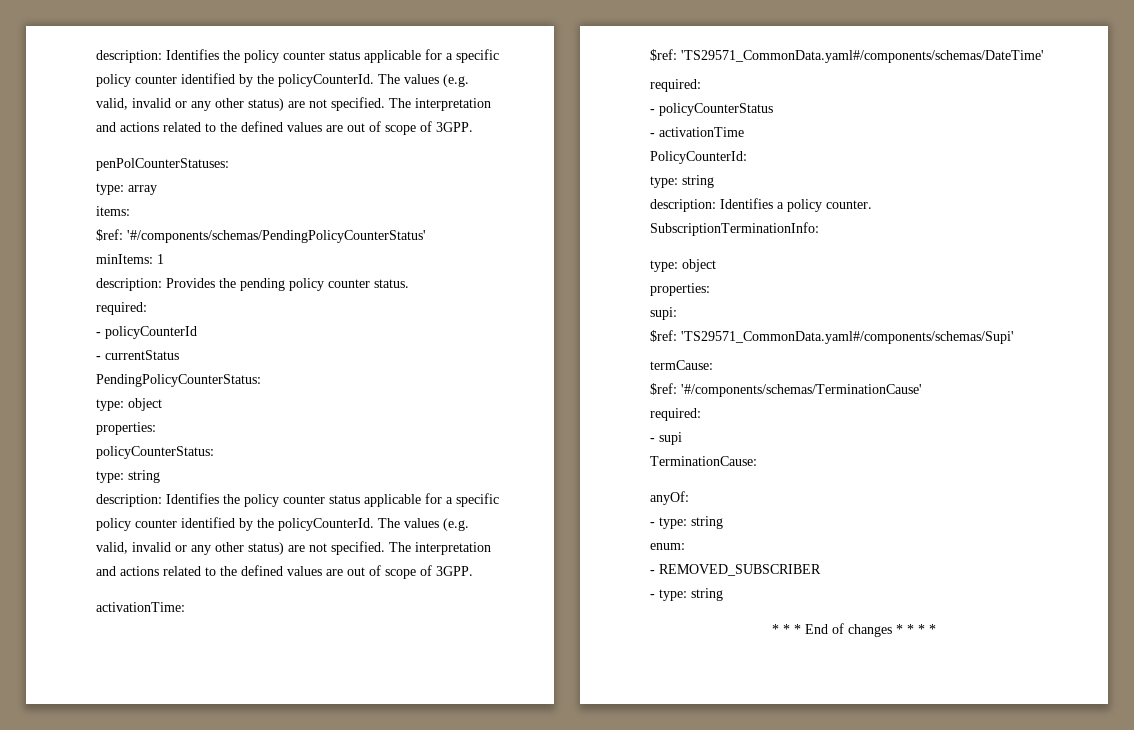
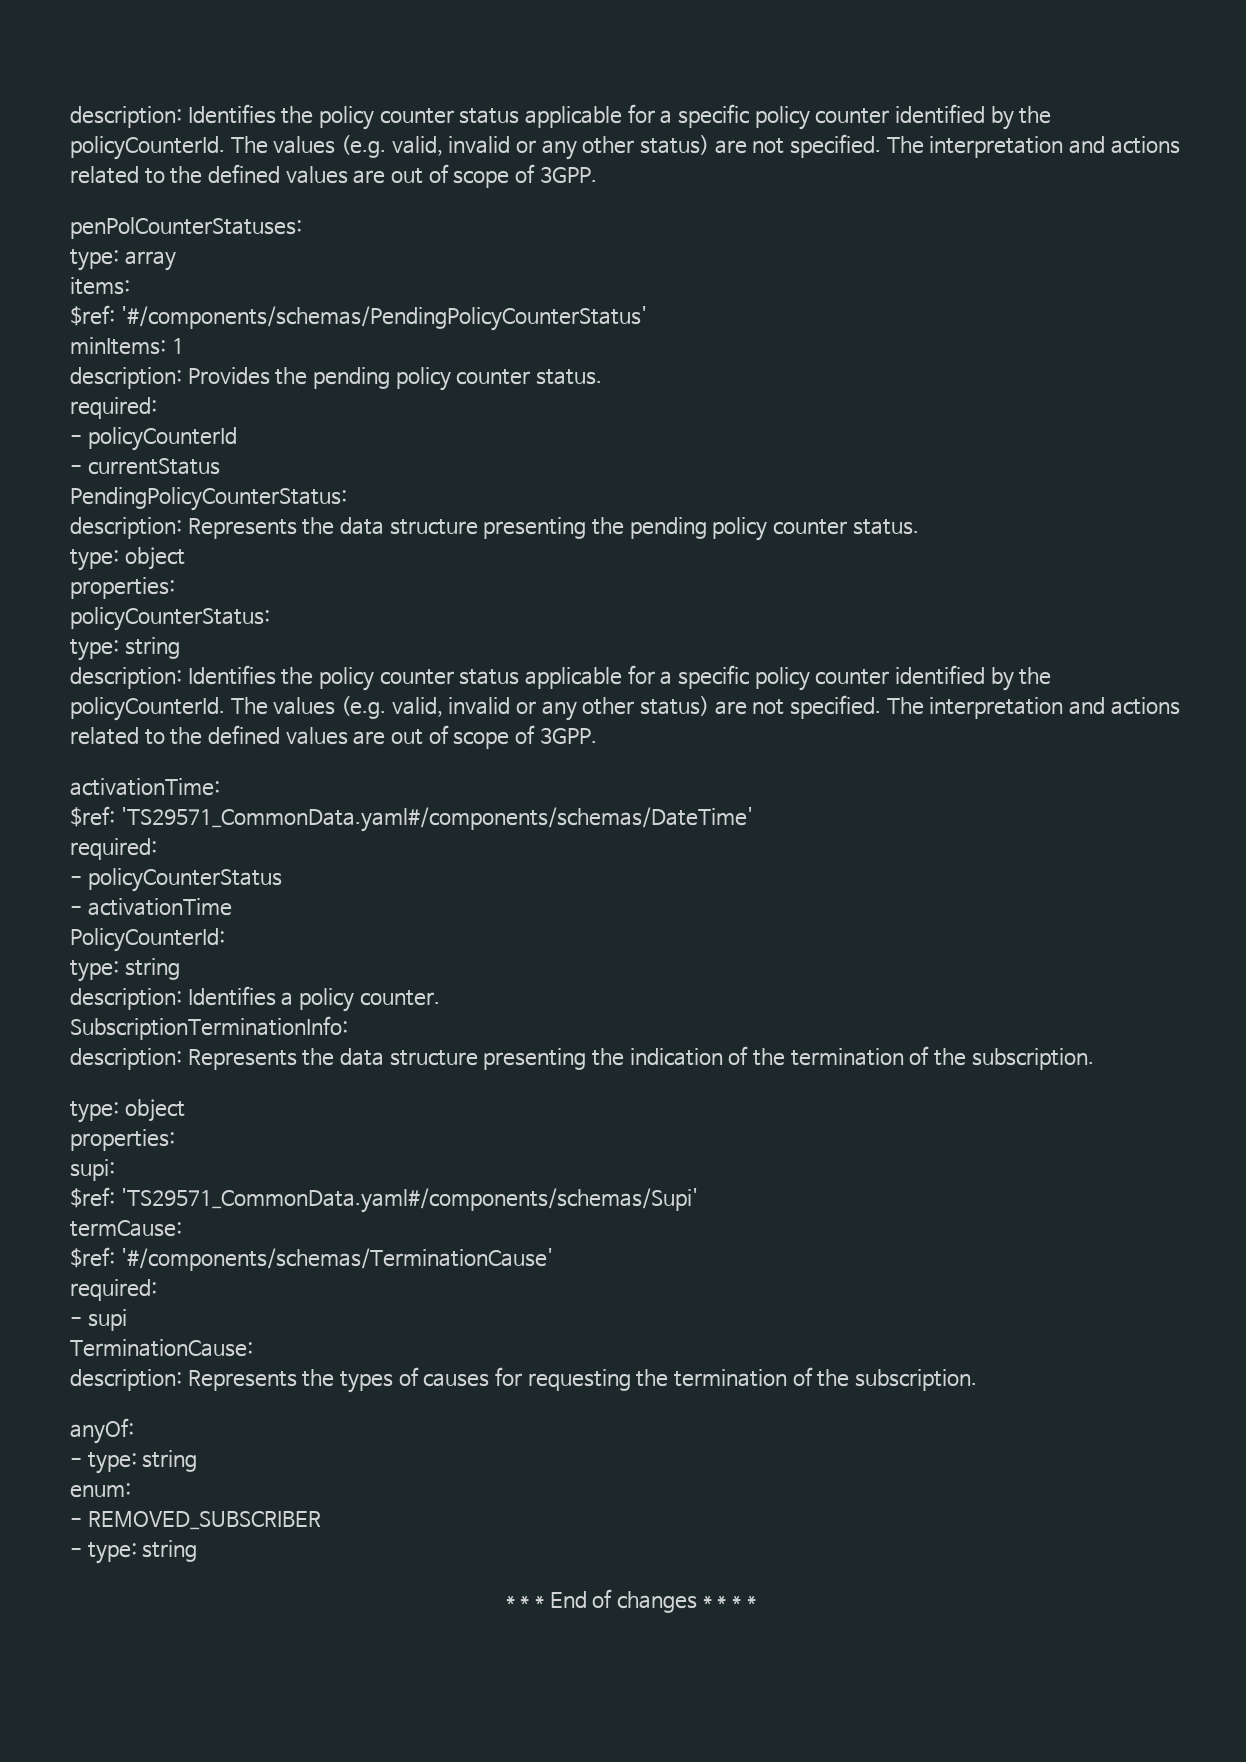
+ description: Represents the data structure presenting the pending policy counter status.
+ description: Represents the data structure presenting the indication of the termination of the subscription.
+ description: Represents the types of causes for requesting the termination of the subscription.

